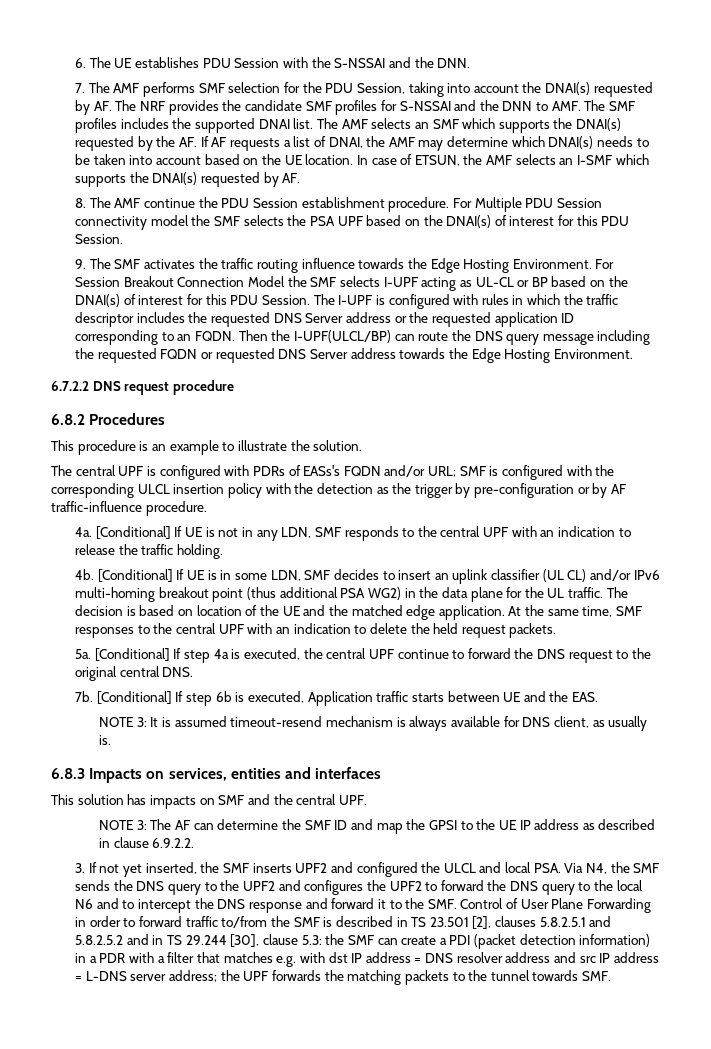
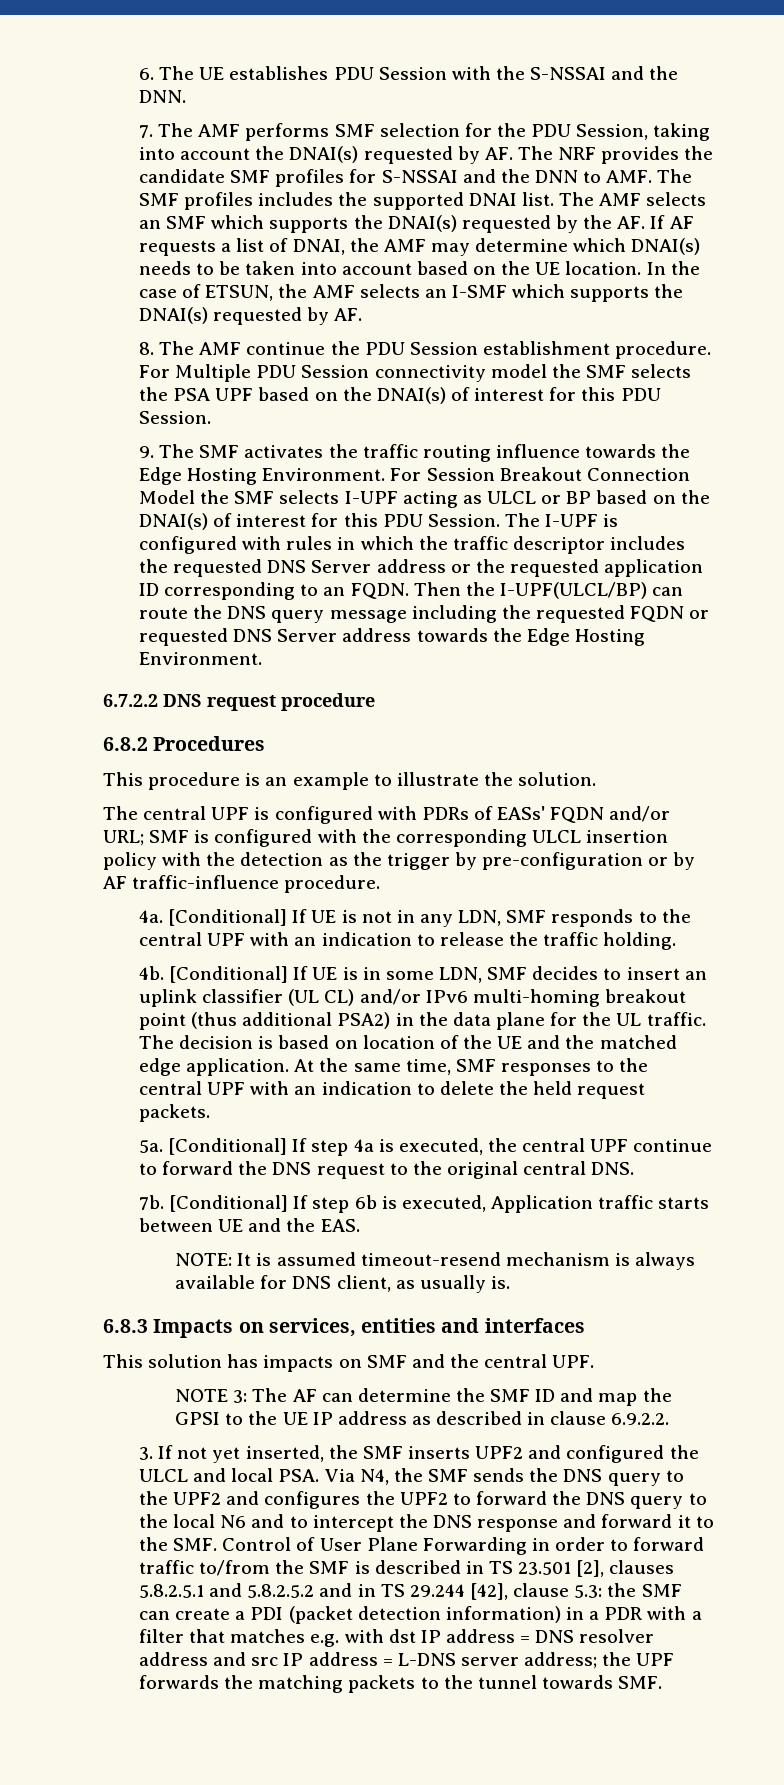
- In case of ETSUN, the AMF selects an I-SMF which supports the DNAI(s) requested by AF.
+ In the case of ETSUN, the AMF selects an I-SMF which supports the DNAI(s) requested by AF.
- For Session Breakout Connection Model the SMF selects I-UPF acting as UL-CL or BP based on the DNAI(s) of interest for this PDU Session.
+ For Session Breakout Connection Model the SMF selects I-UPF acting as ULCL or BP based on the DNAI(s) of interest for this PDU Session.
- The central UPF is configured with PDRs of EASs's FQDN and/or URL; SMF is configured with the corresponding ULCL insertion policy with the detection as the trigger by pre-configuration or by AF traffic-influence procedure.
+ The central UPF is configured with PDRs of EASs' FQDN and/or URL; SMF is configured with the corresponding ULCL insertion policy with the detection as the trigger by pre-configuration or by AF traffic-influence procedure.
- [Conditional] If UE is in some LDN, SMF decides to insert an uplink classifier (UL CL) and/or IPv6 multi-homing breakout point (thus additional PSA WG2) in the data plane for the UL traffic.
+ [Conditional] If UE is in some LDN, SMF decides to insert an uplink classifier (UL CL) and/or IPv6 multi-homing breakout point (thus additional PSA2) in the data plane for the UL traffic.
- NOTE 3: It is assumed timeout-resend mechanism is always available for DNS client, as usually is.
+ NOTE: It is assumed timeout-resend mechanism is always available for DNS client, as usually is.
- 3. If not yet inserted, the SMF inserts UPF2 and configured the ULCL and local PSA. Via N4, the SMF sends the DNS query to the UPF2 and configures the UPF2 to forward the DNS query to the local N6 and to intercept the DNS response and forward it to the SMF. Control of User Plane Forwarding in order to forward traffic to/from the SMF is described in TS 23.501 [2], clauses 5.8.2.5.1 and 5.8.2.5.2 and in TS 29.244 [30], clause 5.3:
+ 3. If not yet inserted, the SMF inserts UPF2 and configured the ULCL and local PSA. Via N4, the SMF sends the DNS query to the UPF2 and configures the UPF2 to forward the DNS query to the local N6 and to intercept the DNS response and forward it to the SMF. Control of User Plane Forwarding in order to forward traffic to/from the SMF is described in TS 23.501 [2], clauses 5.8.2.5.1 and 5.8.2.5.2 and in TS 29.244 [42], clause 5.3:

